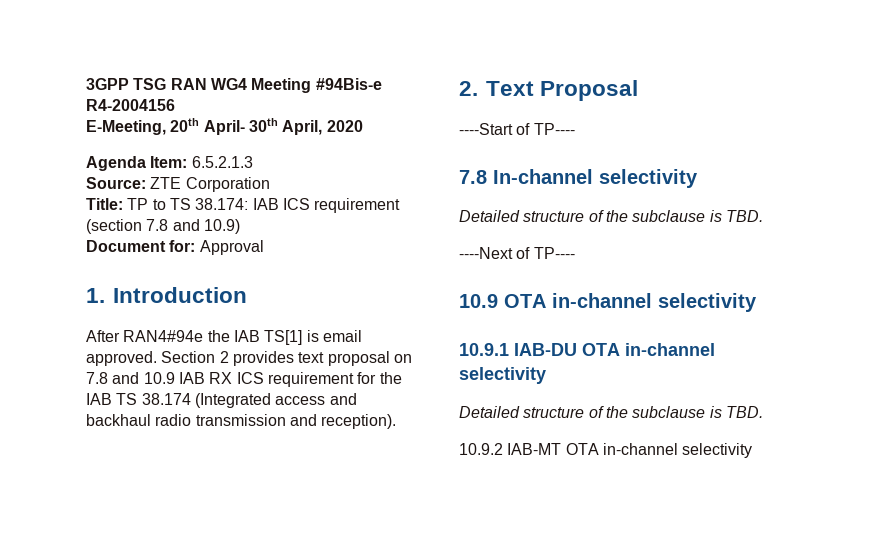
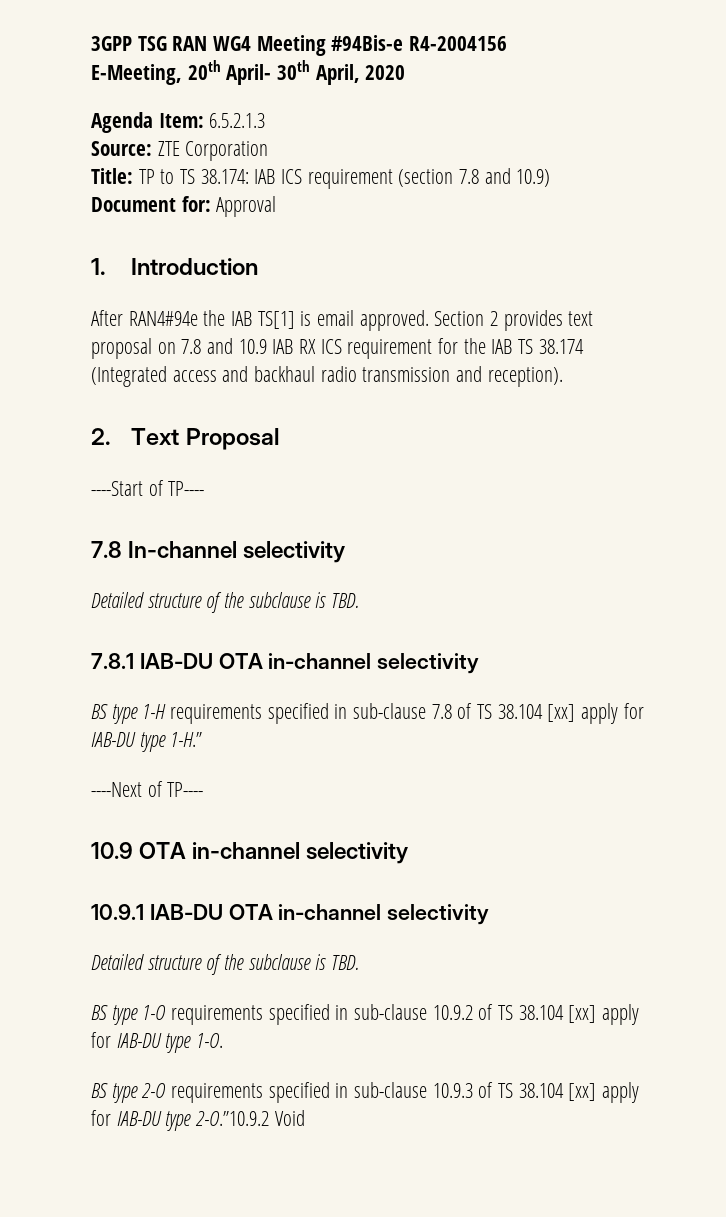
+ 7.8.1 IAB-DU OTA in-channel selectivity
+ BS type 1-H requirements specified in sub-clause 7.8 of TS 38.104 [xx] apply for IAB-DU type 1-H.”
- 10.9.2 IAB-MT OTA in-channel selectivity
+ BS type 1-O requirements specified in sub-clause 10.9.2 of TS 38.104 [xx] apply for IAB-DU type 1-O.
+ BS type 2-O requirements specified in sub-clause 10.9.3 of TS 38.104 [xx] apply for IAB-DU type 2-O.”10.9.2 Void

